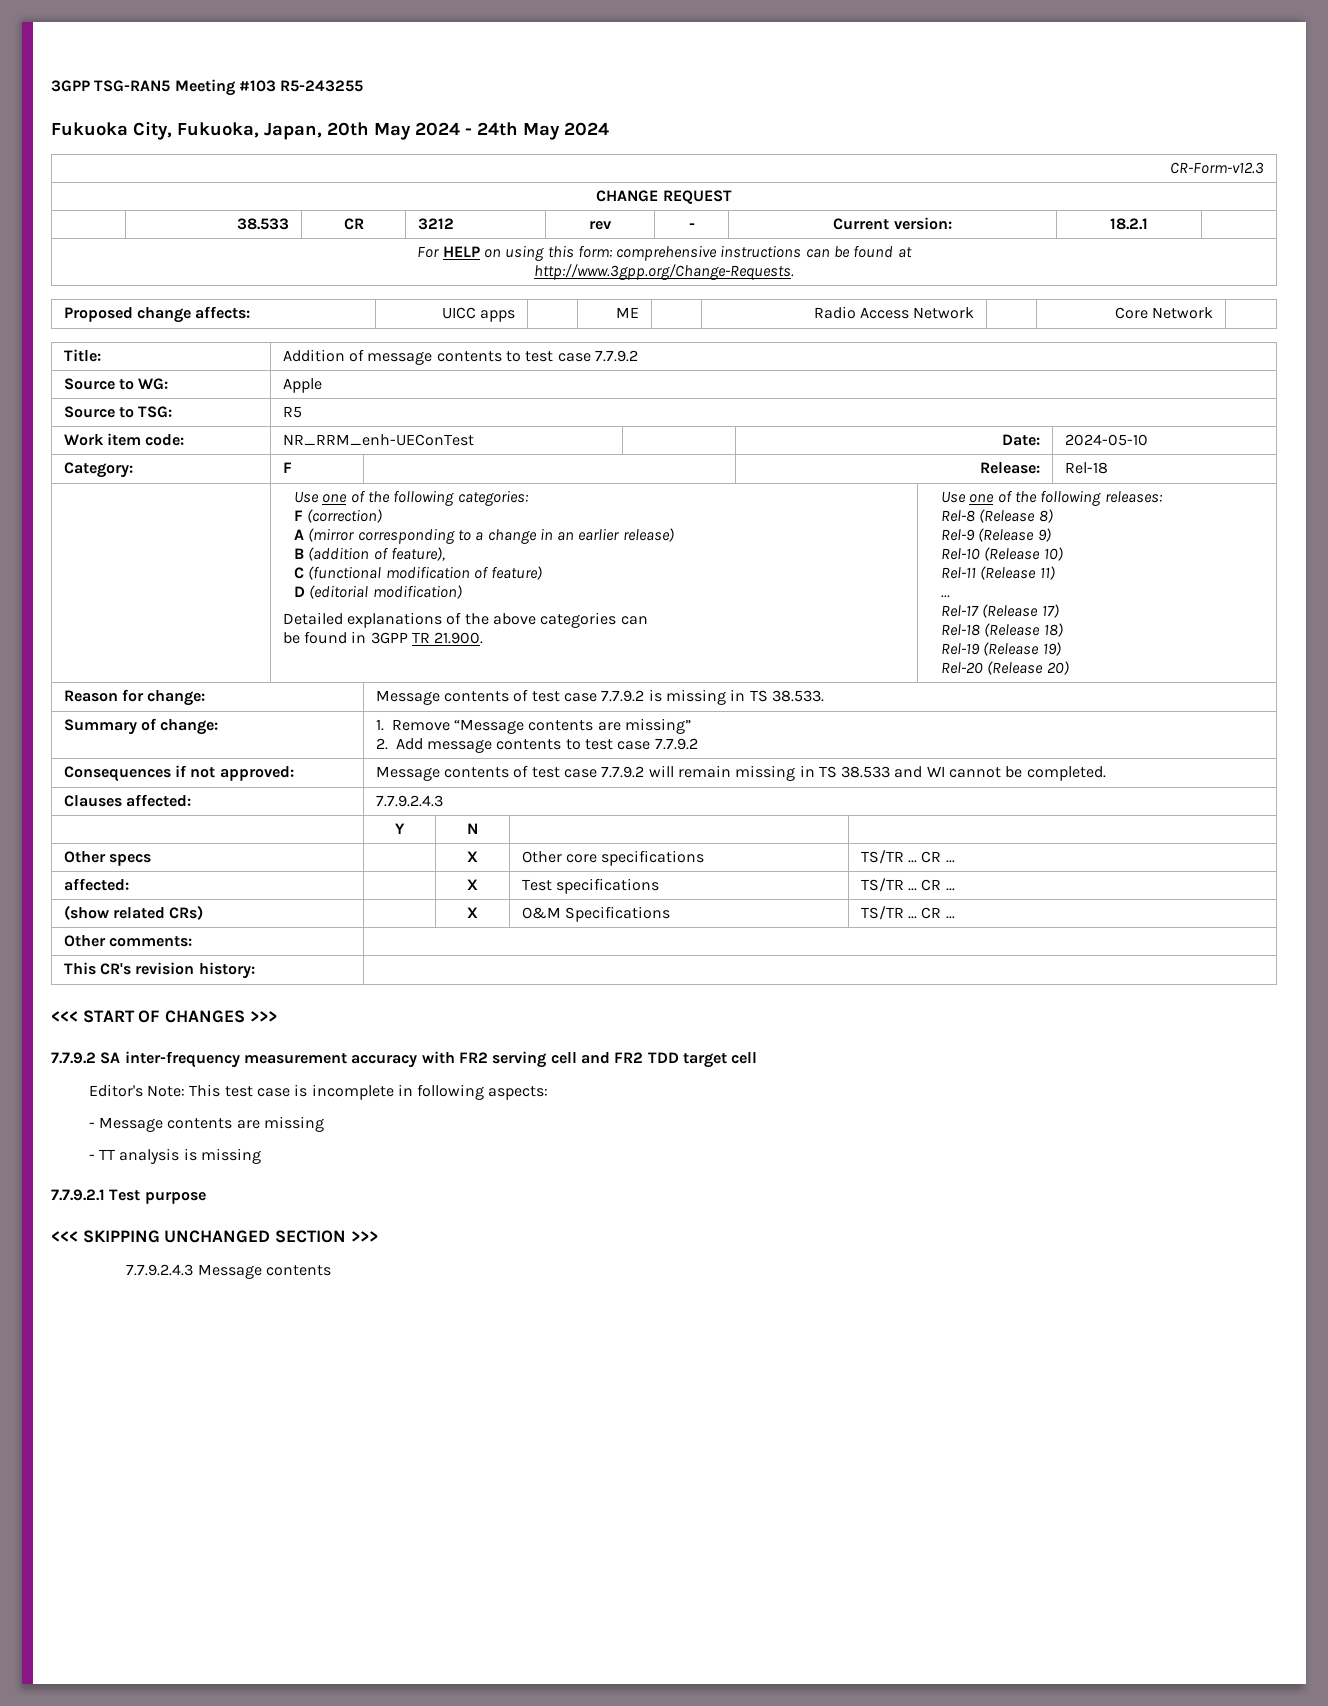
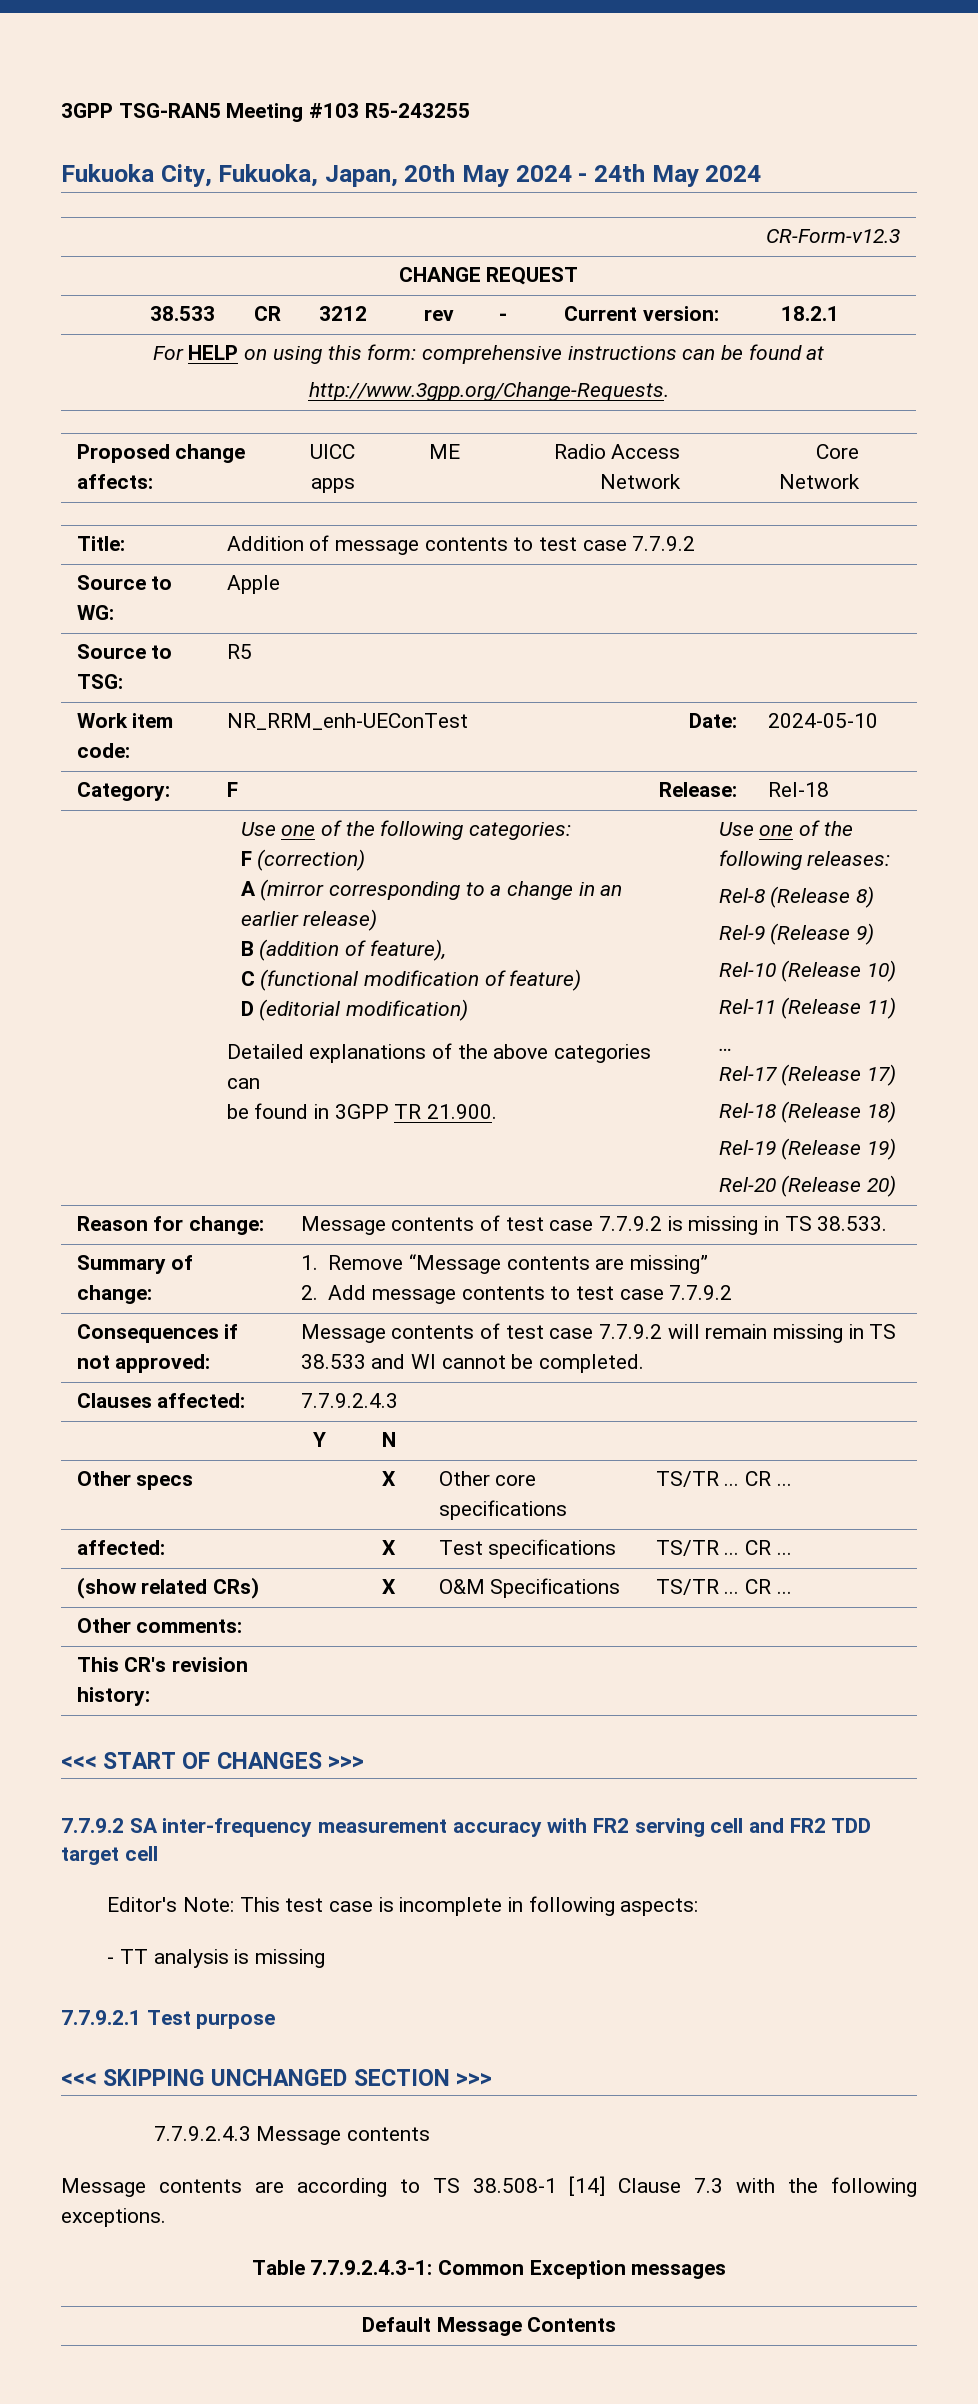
- - Message contents are missing
+ Message contents are according to TS 38.508-1 [14] Clause 7.3 with the following exceptions.
+ Table 7.7.9.2.4.3-1: Common Exception messages
+ Default Message Contents

